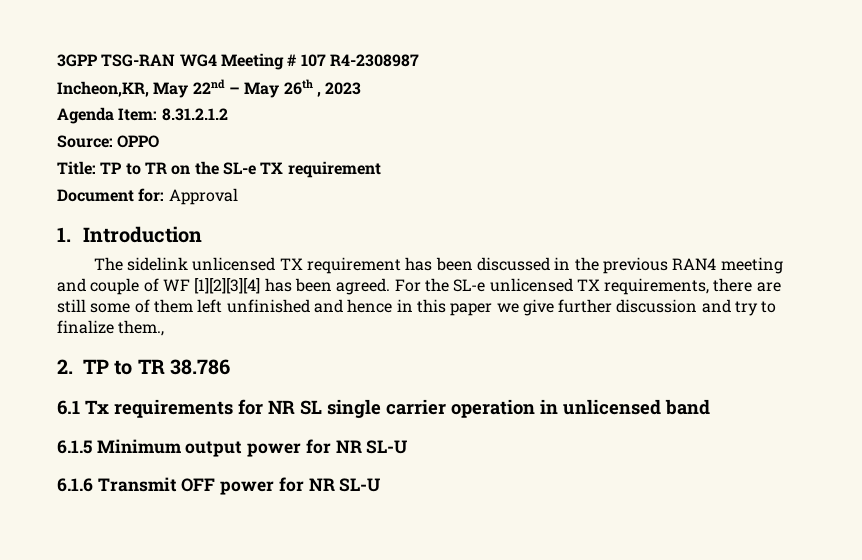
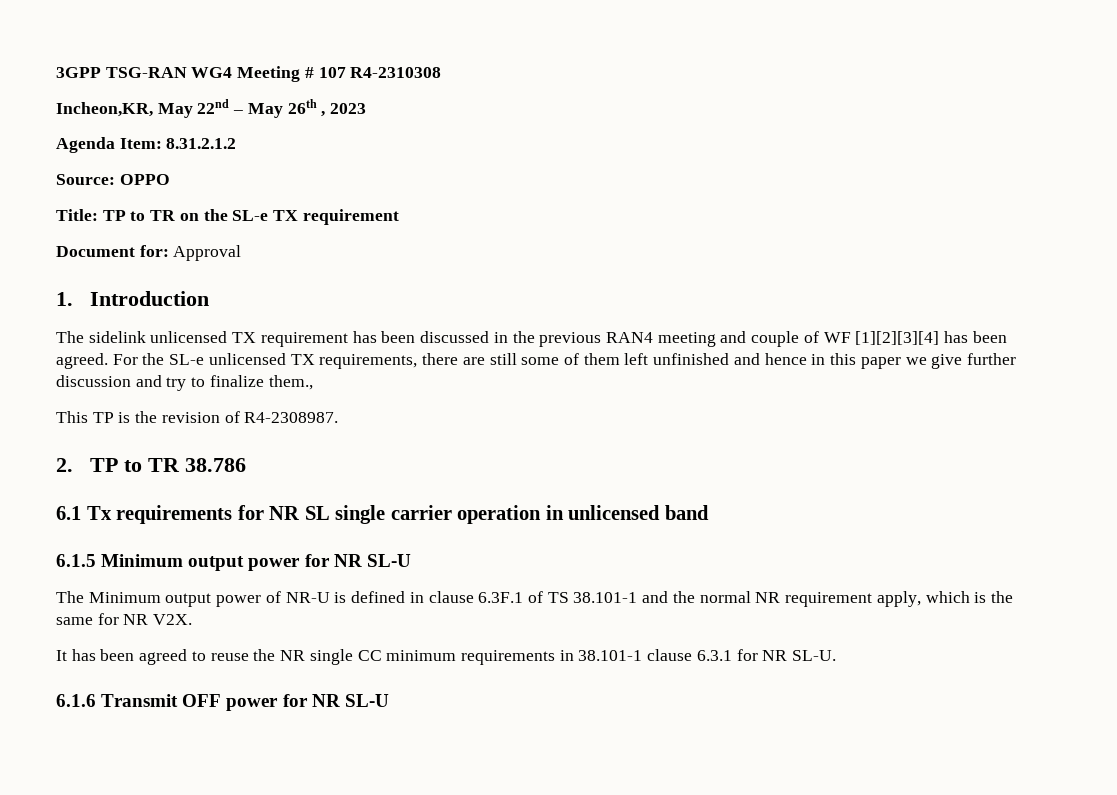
- 3GPP TSG-RAN WG4 Meeting # 107 R4-2308987
+ 3GPP TSG-RAN WG4 Meeting # 107 R4-2310308
+ This TP is the revision of R4-2308987.
+ The Minimum output power of NR-U is defined in clause 6.3F.1 of TS 38.101-1 and the normal NR requirement apply, which is the same for NR V2X.
+ It has been agreed to reuse the NR single CC minimum requirements in 38.101-1 clause 6.3.1 for NR SL-U.

